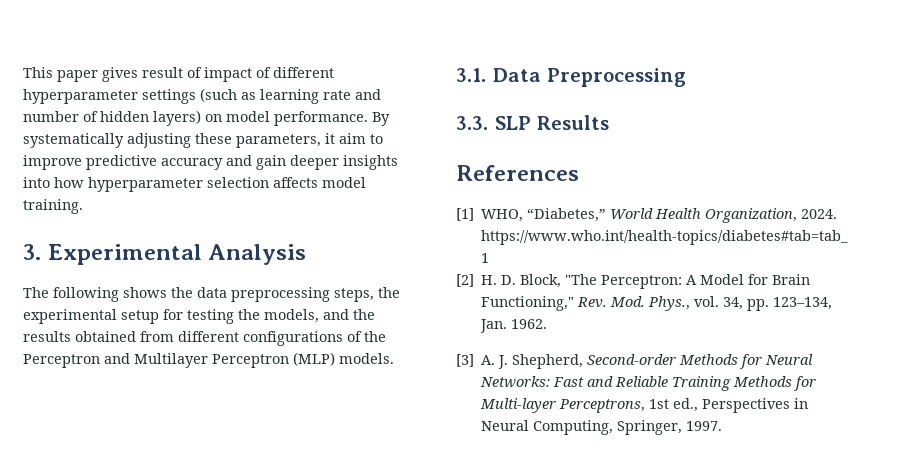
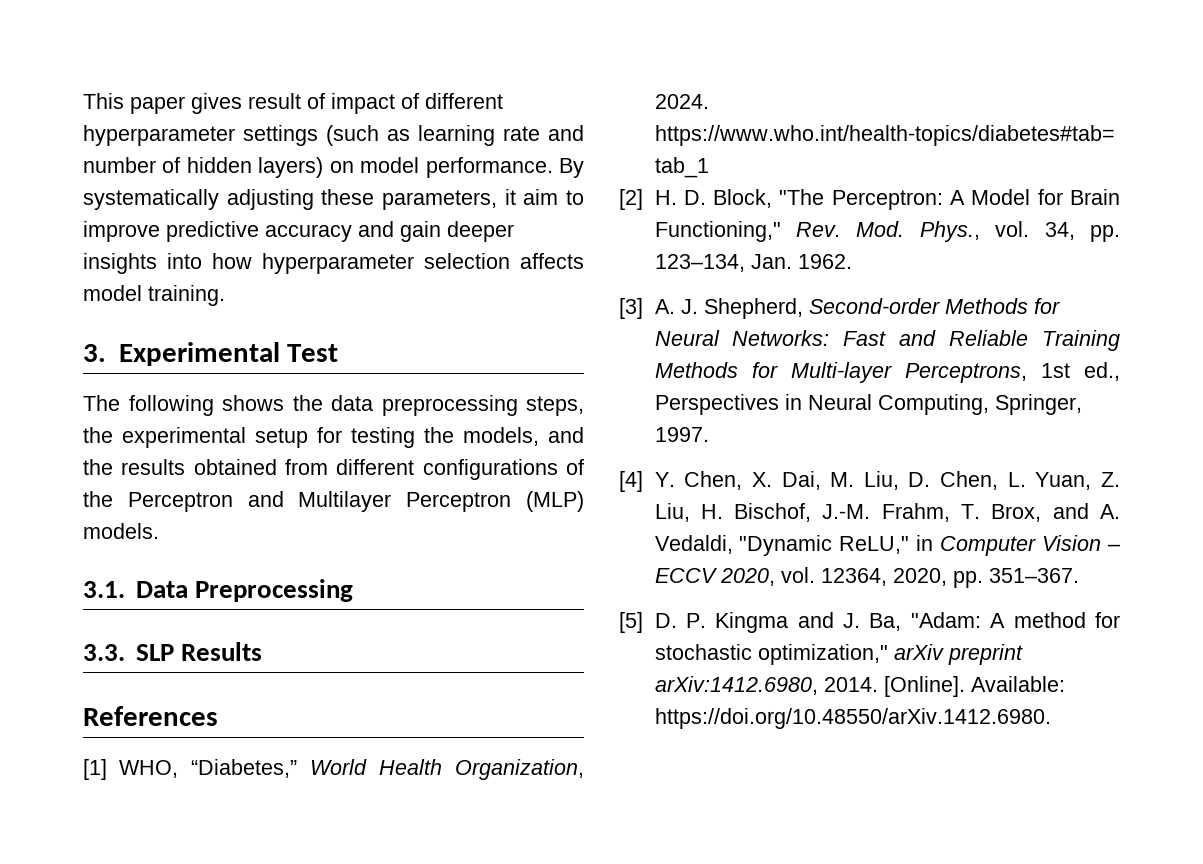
- 3. Experimental Analysis
+ 3. Experimental Test
+ [4] Y. Chen, X. Dai, M. Liu, D. Chen, L. Yuan, Z. Liu, H. Bischof, J.-M. Frahm, T. Brox, and A. Vedaldi, "Dynamic ReLU," in Computer Vision – ECCV 2020, vol. 12364, 2020, pp. 351–367.
+ [5] D. P. Kingma and J. Ba, "Adam: A method for stochastic optimization," arXiv preprint arXiv:1412.6980, 2014. [Online]. Available: https://doi.org/10.48550/arXiv.1412.6980.

